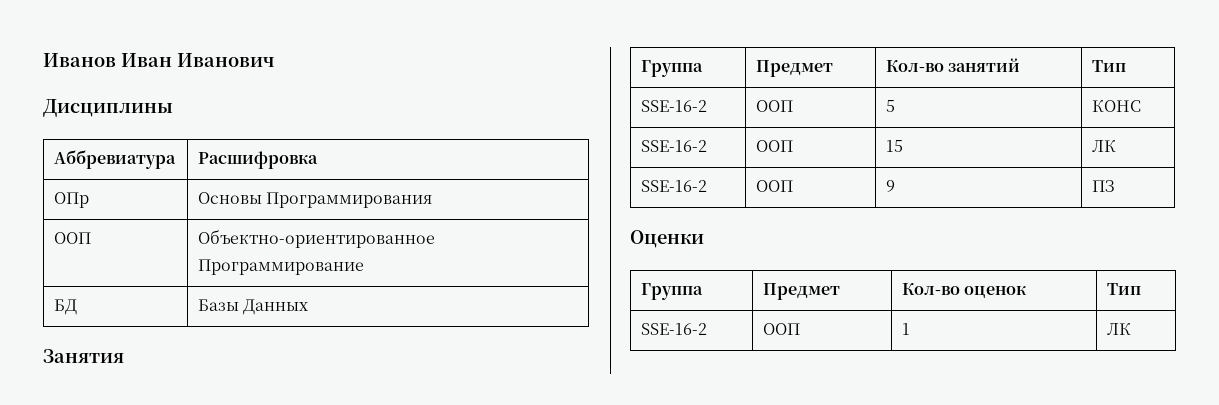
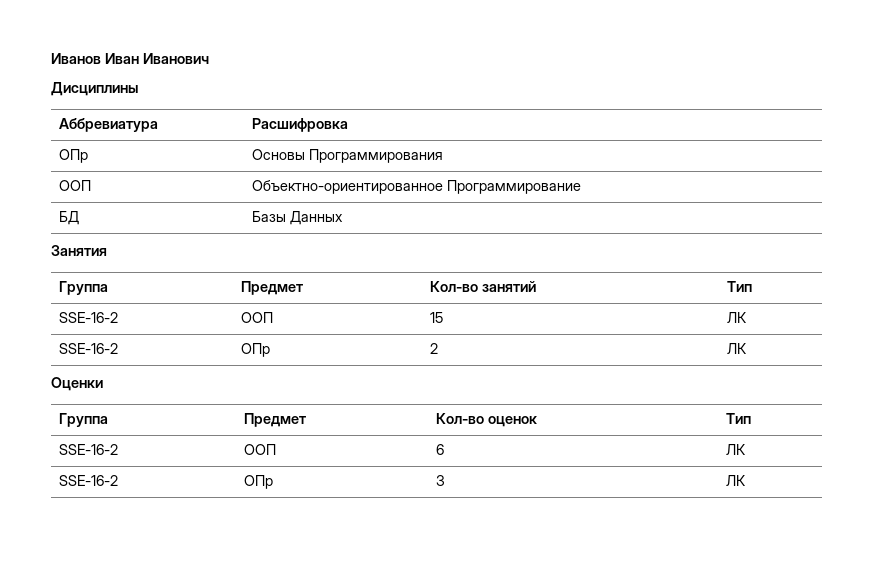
- SSE-16-2 | ООП | 5 | КОНС
- SSE-16-2 | ООП | 9 | ПЗ
+ SSE-16-2 | ОПр | 2 | ЛК
- SSE-16-2 | ООП | 1 | ЛК
+ SSE-16-2 | ООП | 6 | ЛК
+ SSE-16-2 | ОПр | 3 | ЛК

